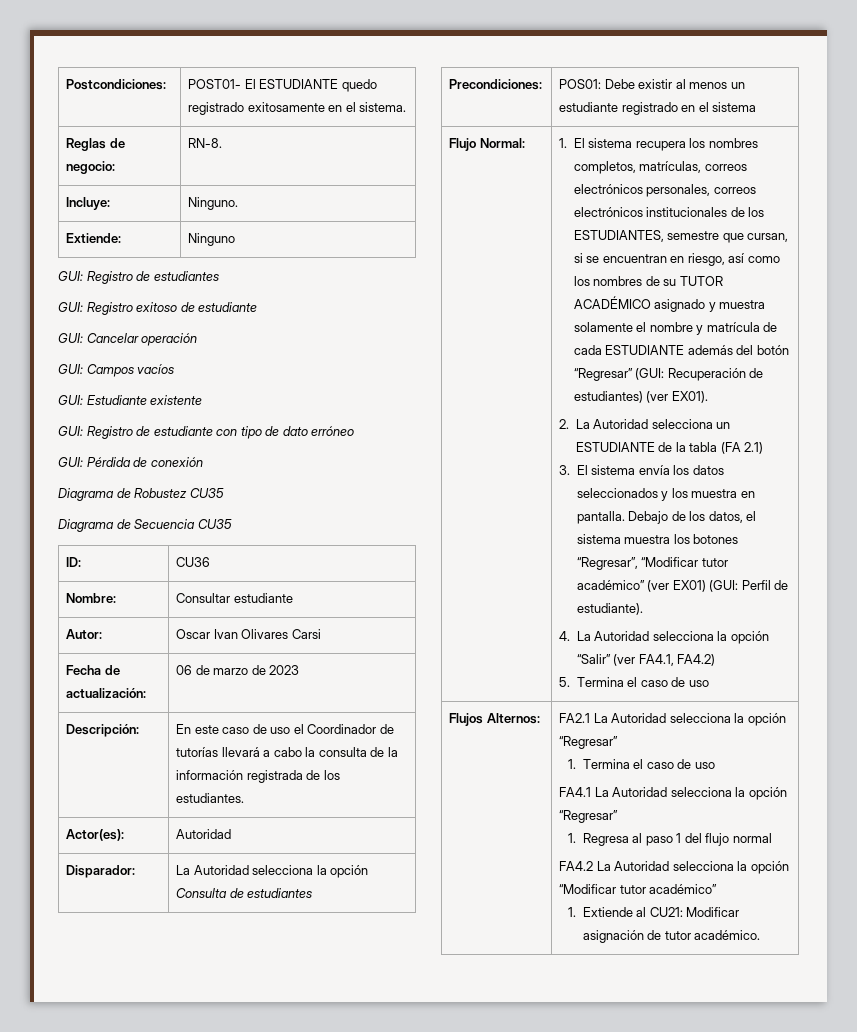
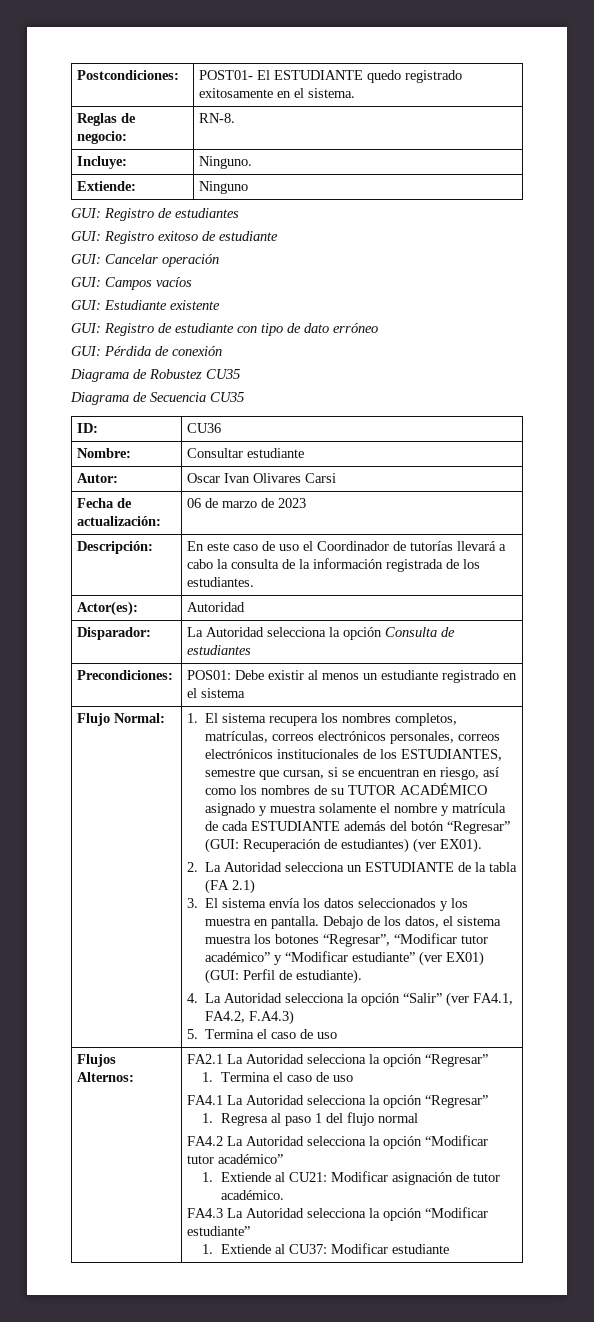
- Debajo de los datos, el sistema muestra los botones “Regresar”, “Modificar tutor académico” (ver EX01) (GUI: Perfil de estudiante).
+ Debajo de los datos, el sistema muestra los botones “Regresar”, “Modificar tutor académico” y “Modificar estudiante” (ver EX01) (GUI: Perfil de estudiante).
- 4. La Autoridad selecciona la opción “Salir” (ver FA4.1, FA4.2)
+ 4. La Autoridad selecciona la opción “Salir” (ver FA4.1, FA4.2, F.A4.3)
+ FA4.3 La Autoridad selecciona la opción “Modificar estudiante”
+ 1. Extiende al CU37: Modificar estudiante

